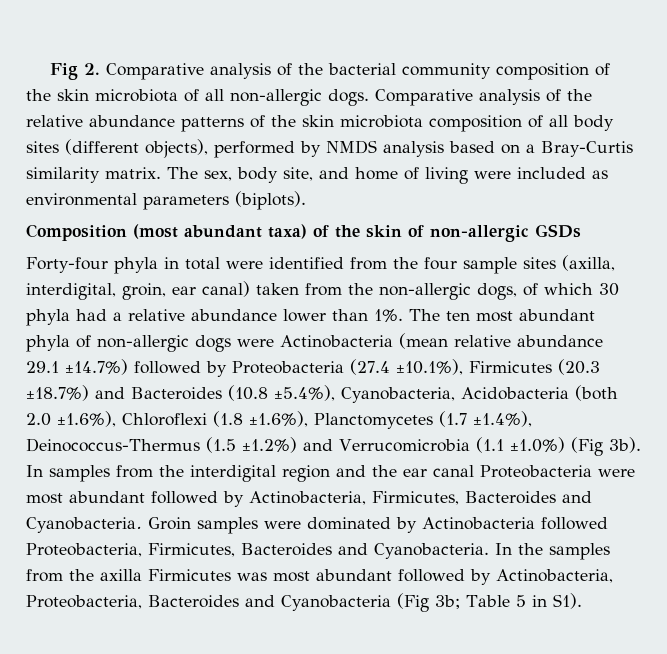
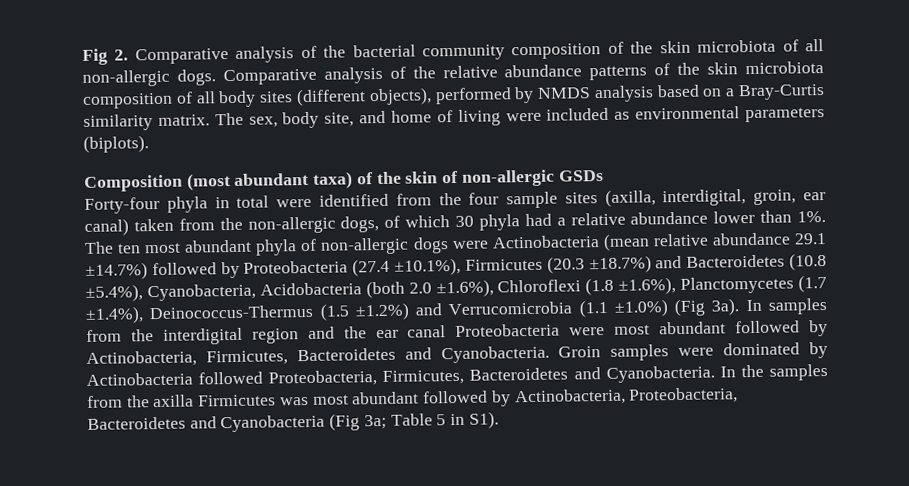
- The ten most abundant phyla of non-allergic dogs were Actinobacteria (mean relative abundance 29.1 ±14.7%) followed by Proteobacteria (27.4 ±10.1%), Firmicutes (20.3 ±18.7%) and Bacteroides (10.8 ±5.4%), Cyanobacteria, Acidobacteria (both 2.0 ±1.6%), Chloroflexi (1.8 ±1.6%), Planctomycetes (1.7 ±1.4%), Deinococcus-Thermus (1.5 ±1.2%) and Verrucomicrobia (1.1 ±1.0%) (Fig 3b).
+ The ten most abundant phyla of non-allergic dogs were Actinobacteria (mean relative abundance 29.1 ±14.7%) followed by Proteobacteria (27.4 ±10.1%), Firmicutes (20.3 ±18.7%) and Bacteroidetes (10.8 ±5.4%), Cyanobacteria, Acidobacteria (both 2.0 ±1.6%), Chloroflexi (1.8 ±1.6%), Planctomycetes (1.7 ±1.4%), Deinococcus-Thermus (1.5 ±1.2%) and Verrucomicrobia (1.1 ±1.0%) (Fig 3a).
- In samples from the interdigital region and the ear canal Proteobacteria were most abundant followed by Actinobacteria, Firmicutes, Bacteroides and Cyanobacteria.
+ In samples from the interdigital region and the ear canal Proteobacteria were most abundant followed by Actinobacteria, Firmicutes, Bacteroidetes and Cyanobacteria.
- Groin samples were dominated by Actinobacteria followed Proteobacteria, Firmicutes, Bacteroides and Cyanobacteria.
+ Groin samples were dominated by Actinobacteria followed Proteobacteria, Firmicutes, Bacteroidetes and Cyanobacteria.
- Ιn the samples from the axilla Firmicutes was most abundant followed by Actinobacteria, Proteobacteria, Bacteroides and Cyanobacteria (Fig 3b; Table 5 in S1).
+ Ιn the samples from the axilla Firmicutes was most abundant followed by Actinobacteria, Proteobacteria, Bacteroidetes and Cyanobacteria (Fig 3a; Table 5 in S1).

